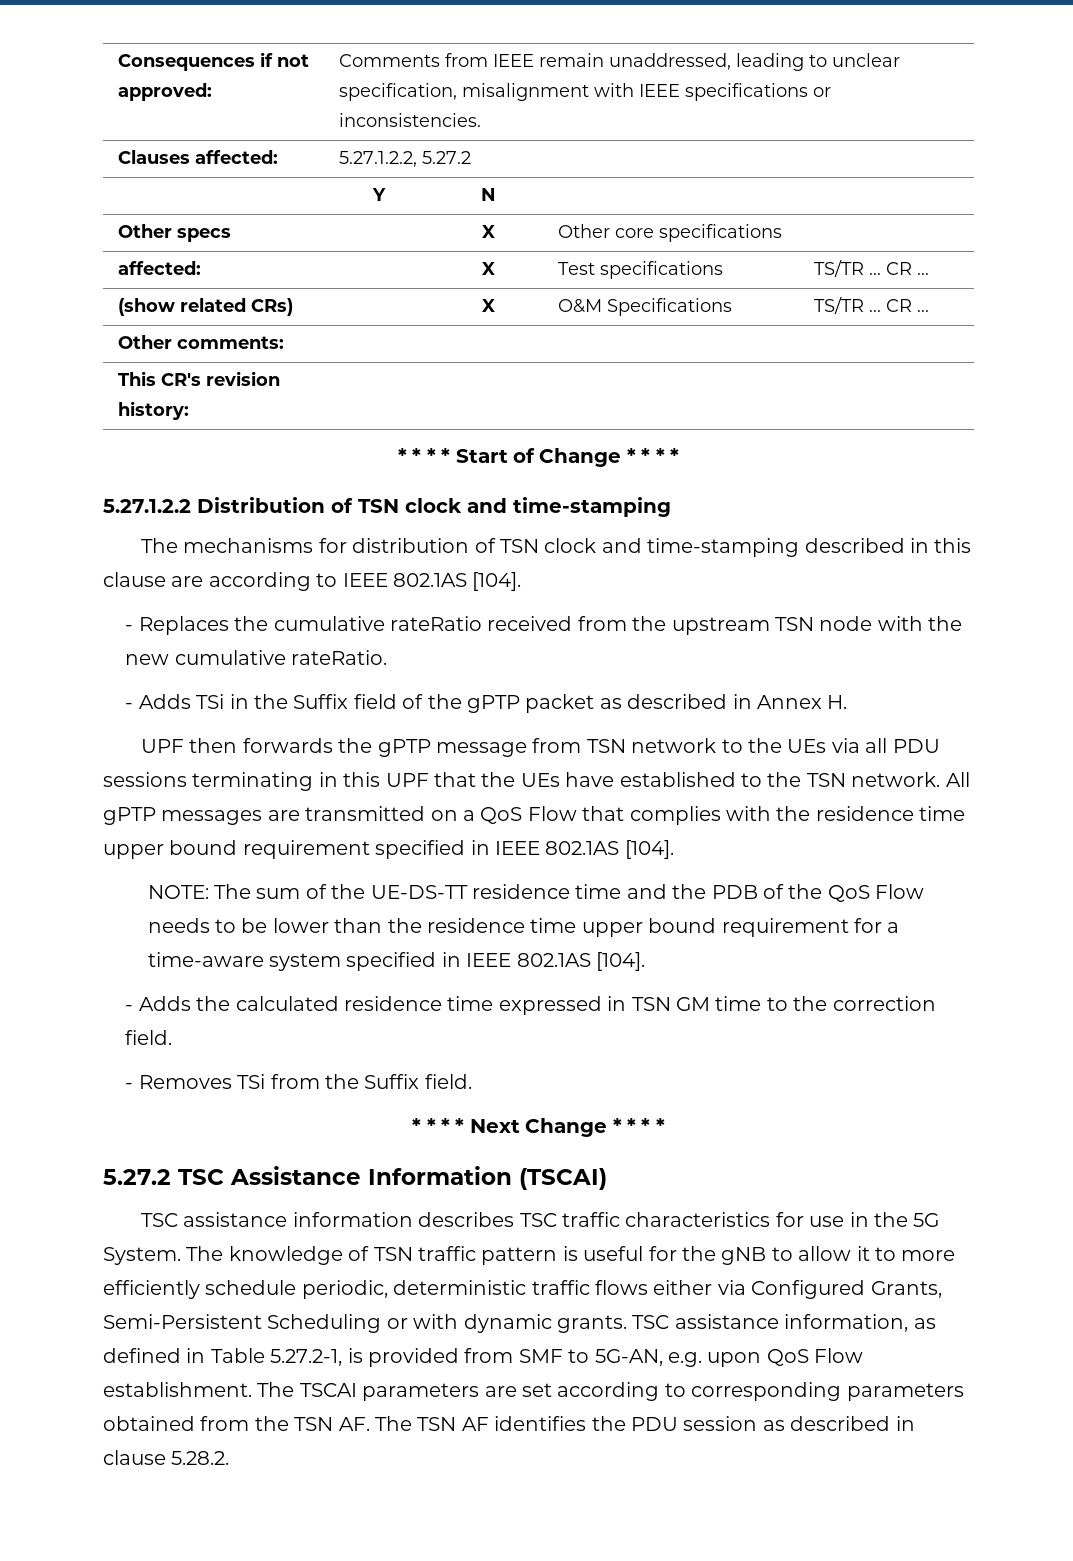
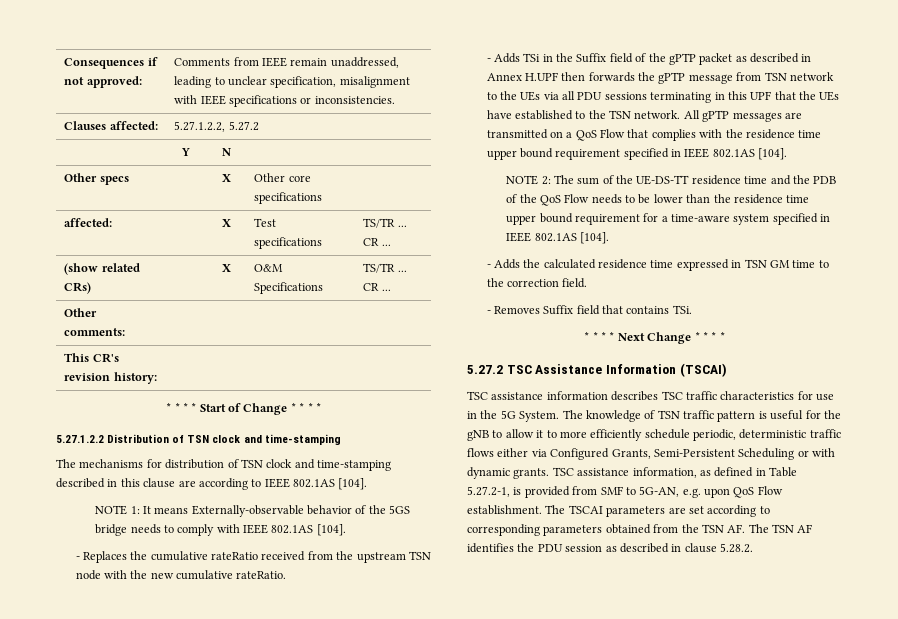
+ NOTE 1: It means Externally-observable behavior of the 5GS bridge needs to comply with IEEE 802.1AS [104].
- - Adds TSi in the Suffix field of the gPTP packet as described in Annex H.
- UPF then forwards the gPTP message from TSN network to the UEs via all PDU sessions terminating in this UPF that the UEs have established to the TSN network.
+ - Adds TSi in the Suffix field of the gPTP packet as described in Annex H.UPF then forwards the gPTP message from TSN network to the UEs via all PDU sessions terminating in this UPF that the UEs have established to the TSN network.
- NOTE: The sum of the UE-DS-TT residence time and the PDB of the QoS Flow needs to be lower than the residence time upper bound requirement for a time-aware system specified in IEEE 802.1AS [104].
+ NOTE 2: The sum of the UE-DS-TT residence time and the PDB of the QoS Flow needs to be lower than the residence time upper bound requirement for a time-aware system specified in IEEE 802.1AS [104].
- - Removes TSi from the Suffix field.
+ - Removes Suffix field that contains TSi.

